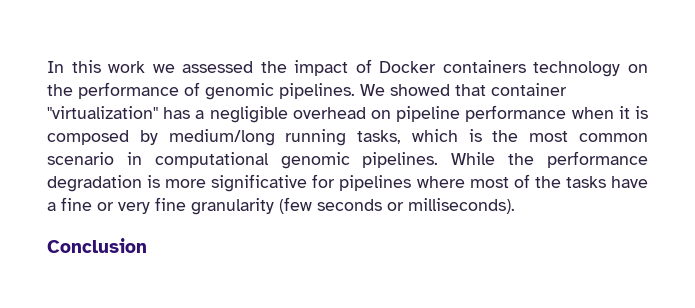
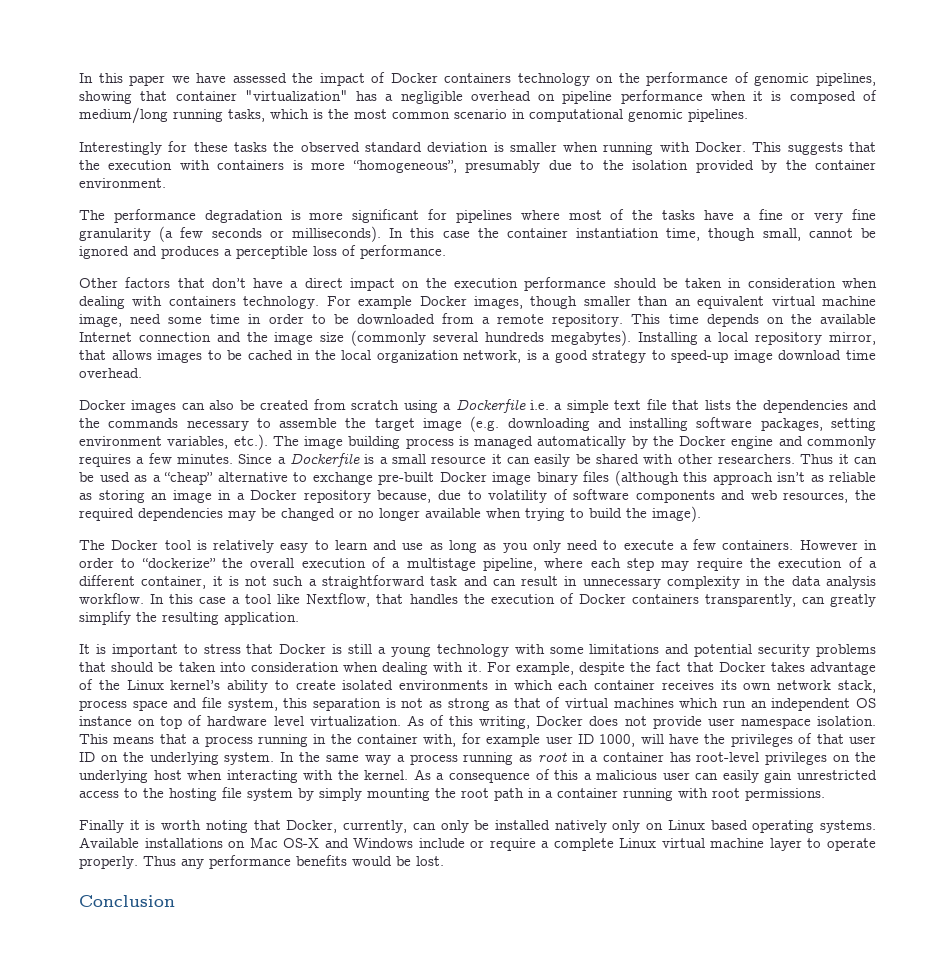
- In this work we assessed the impact of Docker containers technology on the performance of genomic pipelines. We showed that container "virtualization" has a negligible overhead on pipeline performance when it is composed by medium/long running tasks, which is the most common scenario in computational genomic pipelines. While the performance degradation is more significative for pipelines where most of the tasks have a fine or very fine granularity (few seconds or milliseconds).
+ In this paper we have assessed the impact of Docker containers technology on the performance of genomic pipelines, showing that container "virtualization" has a negligible overhead on pipeline performance when it is composed of medium/long running tasks, which is the most common scenario in computational genomic pipelines.
+ Interestingly for these tasks the observed standard deviation is smaller when running with Docker. This suggests that the execution with containers is more “homogeneous”, presumably due to the isolation provided by the container environment.
+ The performance degradation is more significant for pipelines where most of the tasks have a fine or very fine granularity (a few seconds or milliseconds). In this case the container instantiation time, though small, cannot be ignored and produces a perceptible loss of performance.
+ Other factors that don’t have a direct impact on the execution performance should be taken in consideration when dealing with containers technology. For example Docker images, though smaller than an equivalent virtual machine image, need some time in order to be downloaded from a remote repository. This time depends on the available Internet connection and the image size (commonly several hundreds megabytes). Installing a local repository mirror, that allows images to be cached in the local organization network, is a good strategy to speed-up image download time overhead.
+ Docker images can also be created from scratch using a Dockerfile i.e. a simple text file that lists the dependencies and the commands necessary to assemble the target image (e.g. downloading and installing software packages, setting environment variables, etc.). The image building process is managed automatically by the Docker engine and commonly requires a few minutes. Since a Dockerfile is a small resource it can easily be shared with other researchers. Thus it can be used as a “cheap” alternative to exchange pre-built Docker image binary files (although this approach isn’t as reliable as storing an image in a Docker repository because, due to volatility of software components and web resources, the required dependencies may be changed or no longer available when trying to build the image).
+ The Docker tool is relatively easy to learn and use as long as you only need to execute a few containers. However in order to “dockerize” the overall execution of a multistage pipeline, where each step may require the execution of a different container, it is not such a straightforward task and can result in unnecessary complexity in the data analysis workflow. In this case a tool like Nextflow, that handles the execution of Docker containers transparently, can greatly simplify the resulting application.
+ It is important to stress that Docker is still a young technology with some limitations and potential security problems that should be taken into consideration when dealing with it. For example, despite the fact that Docker takes advantage of the Linux kernel’s ability to create isolated environments in which each container receives its own network stack, process space and file system, this separation is not as strong as that of virtual machines which run an independent OS instance on top of hardware level virtualization. As of this writing, Docker does not provide user namespace isolation. This means that a process running in the container with, for example user ID 1000, will have the privileges of that user ID on the underlying system. In the same way a process running as root in a container has root-level privileges on the underlying host when interacting with the kernel. As a consequence of this a malicious user can easily gain unrestricted access to the hosting file system by simply mounting the root path in a container running with root permissions.
+ Finally it is worth noting that Docker, currently, can only be installed natively only on Linux based operating systems. Available installations on Mac OS-X and Windows include or require a complete Linux virtual machine layer to operate properly. Thus any performance benefits would be lost.

